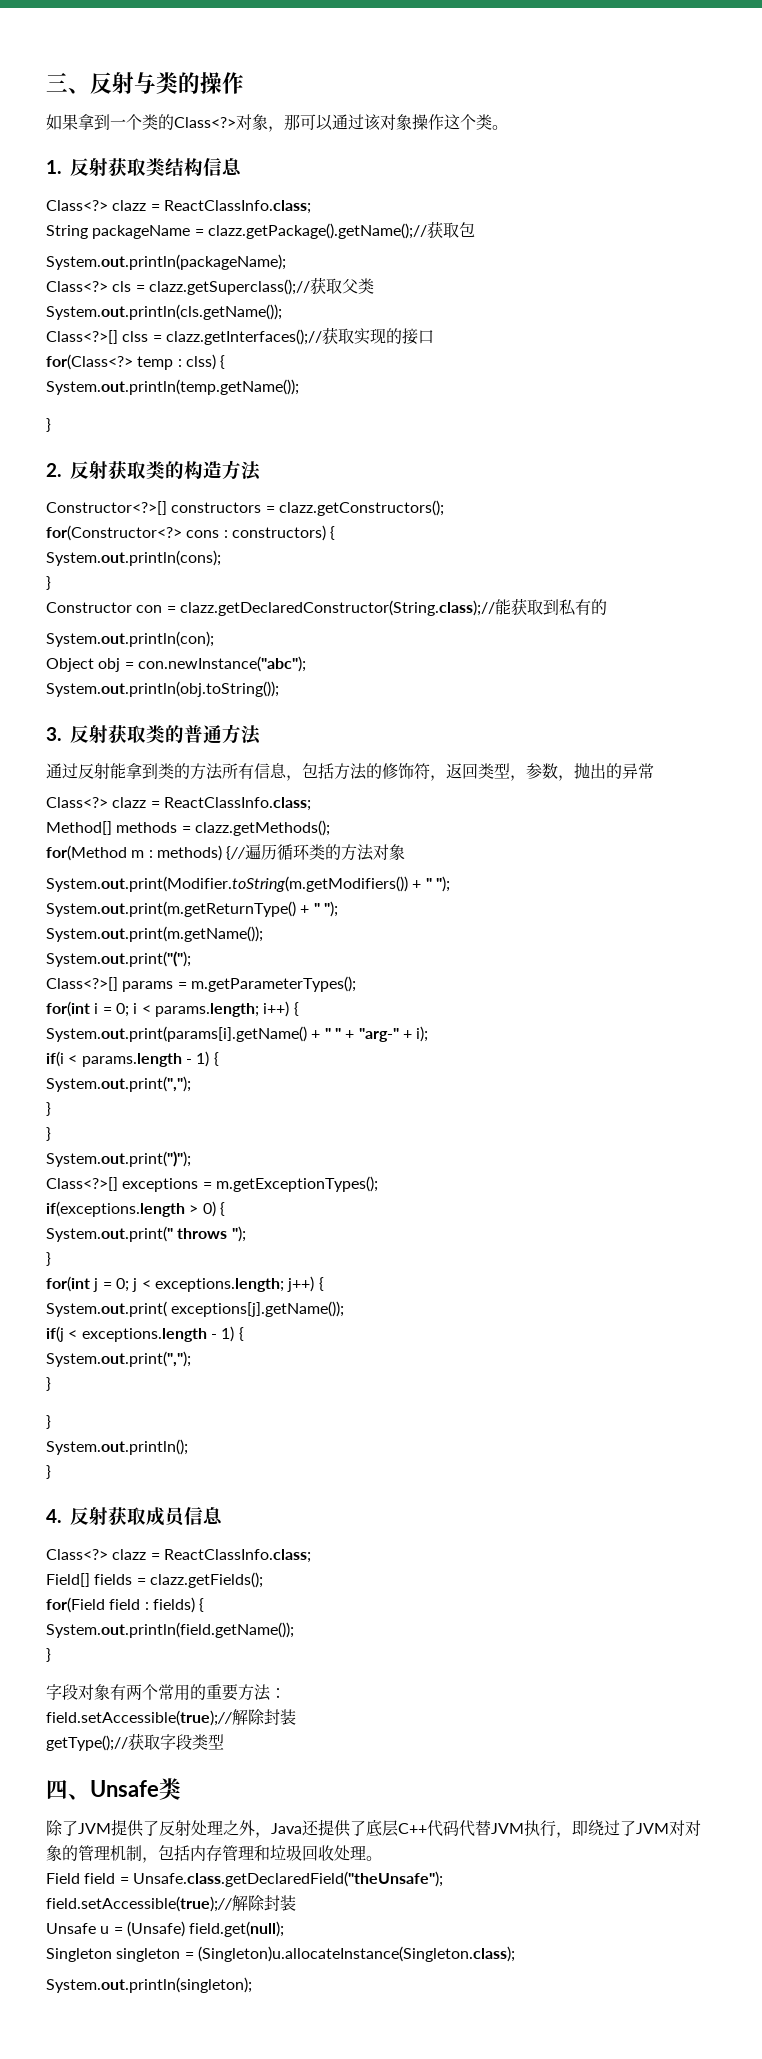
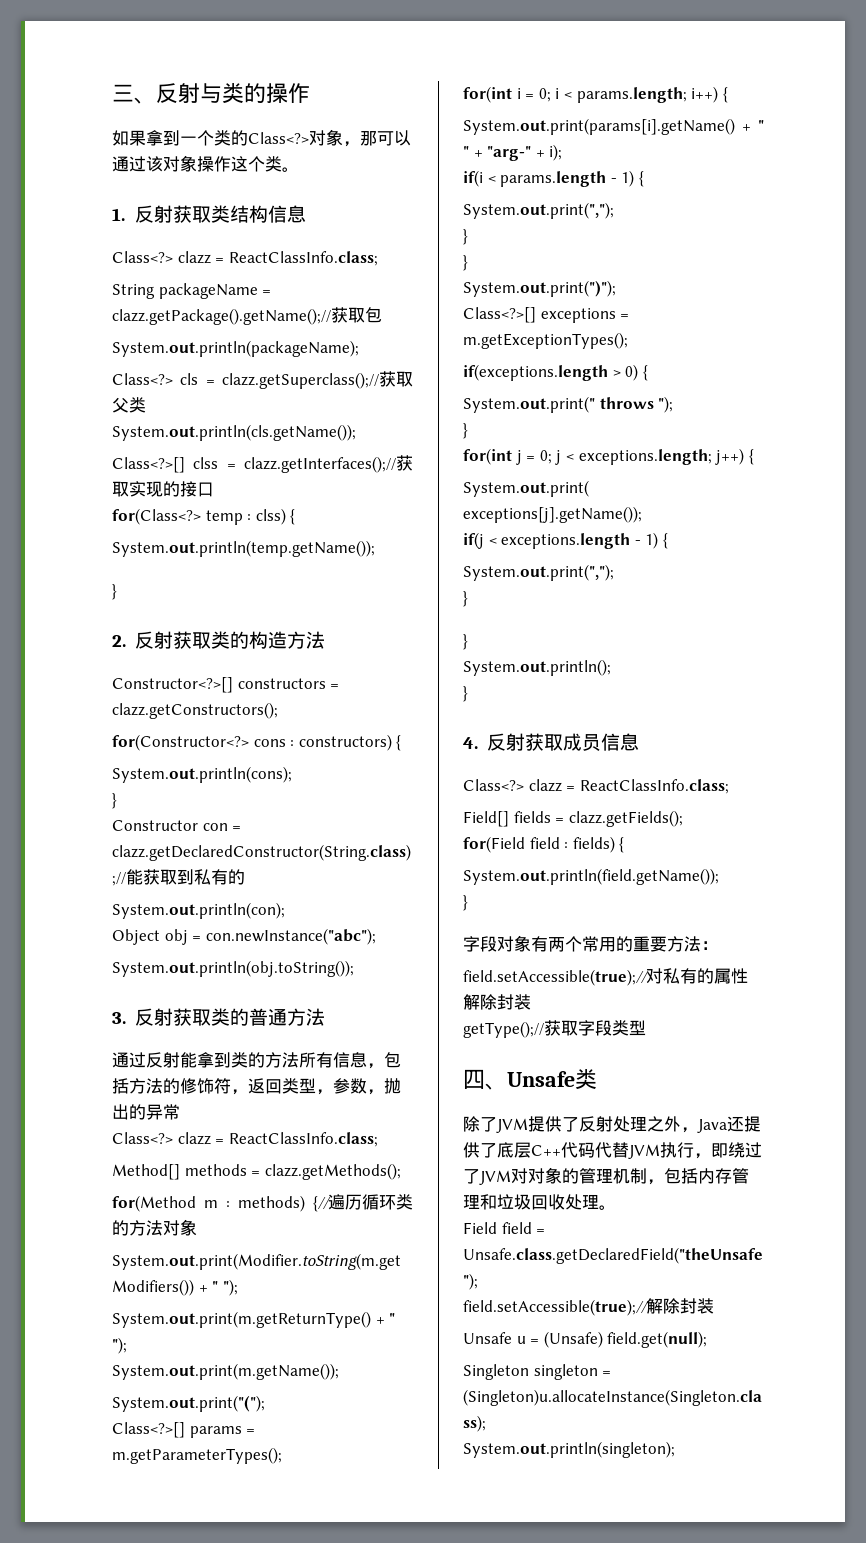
  字段对象有两个常用的重要方法：
- field.setAccessible(true);//解除封装
+ field.setAccessible(true);//对私有的属性解除封装

